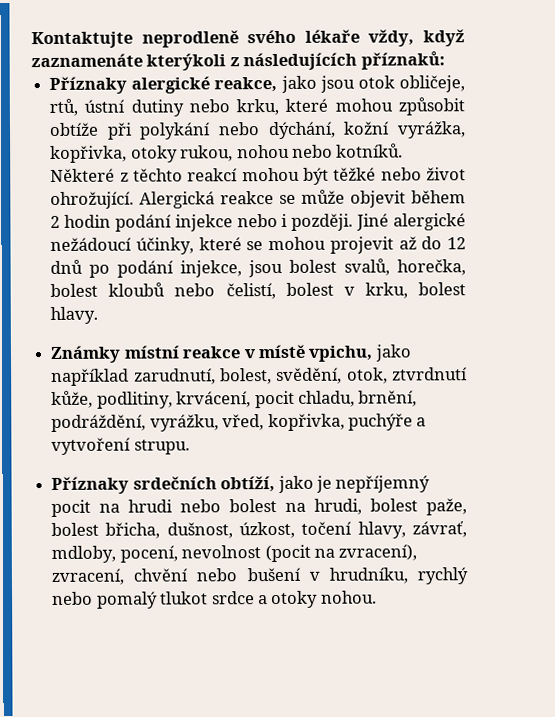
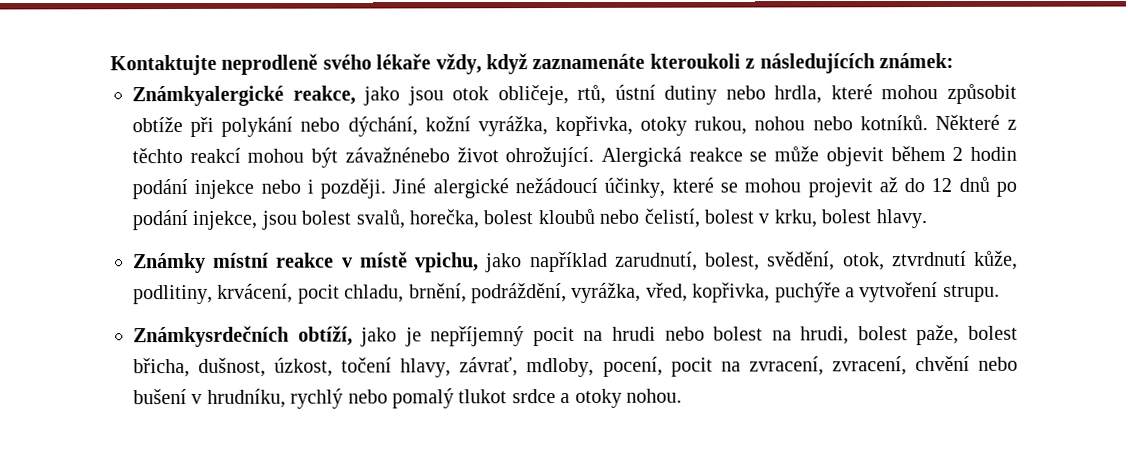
- Kontaktujte neprodleně svého lékaře vždy, když zaznamenáte kterýkoli z následujících příznaků:
- Příznaky alergické reakce, jako jsou otok obličeje, rtů, ústní dutiny nebo krku, které mohou způsobit obtíže při polykání nebo dýchání, kožní vyrážka, kopřivka, otoky rukou, nohou nebo kotníků.
+ Kontaktujte neprodleně svého lékaře vždy, když zaznamenáte kteroukoli z následujících známek:
+ Známkyalergické reakce, jako jsou otok obličeje, rtů, ústní dutiny nebo hrdla, které mohou způsobit obtíže při polykání nebo dýchání, kožní vyrážka, kopřivka, otoky rukou, nohou nebo kotníků.
- Některé z těchto reakcí mohou být těžké nebo život ohrožující.
+ Některé z těchto reakcí mohou být závažnénebo život ohrožující.
- Známky místní reakce v místě vpichu, jako například zarudnutí, bolest, svědění, otok, ztvrdnutí kůže, podlitiny, krvácení, pocit chladu, brnění, podráždění, vyrážku, vřed, kopřivka, puchýře a vytvoření strupu.
+ Známky místní reakce v místě vpichu, jako například zarudnutí, bolest, svědění, otok, ztvrdnutí kůže, podlitiny, krvácení, pocit chladu, brnění, podráždění, vyrážka, vřed, kopřivka, puchýře a vytvoření strupu.
- Příznaky srdečních obtíží, jako je nepříjemný pocit na hrudi nebo bolest na hrudi, bolest paže, bolest břicha, dušnost, úzkost, točení hlavy, závrať, mdloby, pocení, nevolnost (pocit na zvracení), zvracení, chvění nebo bušení v hrudníku, rychlý nebo pomalý tlukot srdce a otoky nohou.
+ Známkysrdečních obtíží, jako je nepříjemný pocit na hrudi nebo bolest na hrudi, bolest paže, bolest břicha, dušnost, úzkost, točení hlavy, závrať, mdloby, pocení, pocit na zvracení, zvracení, chvění nebo bušení v hrudníku, rychlý nebo pomalý tlukot srdce a otoky nohou.

